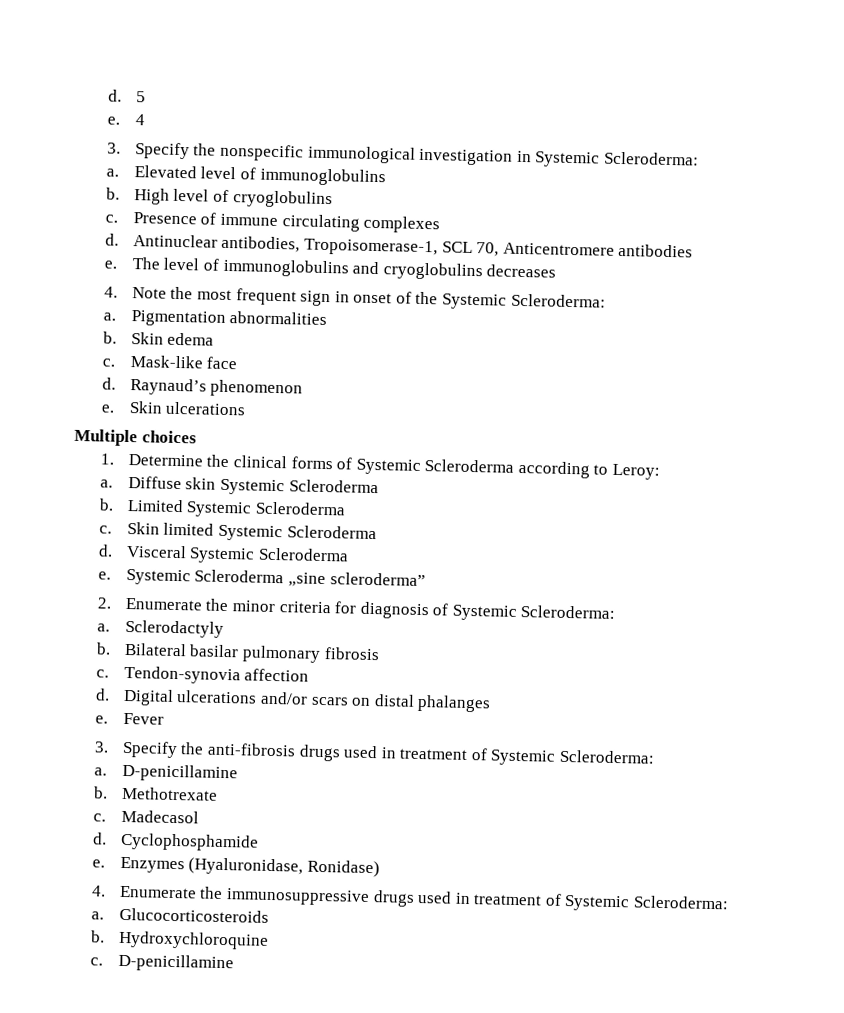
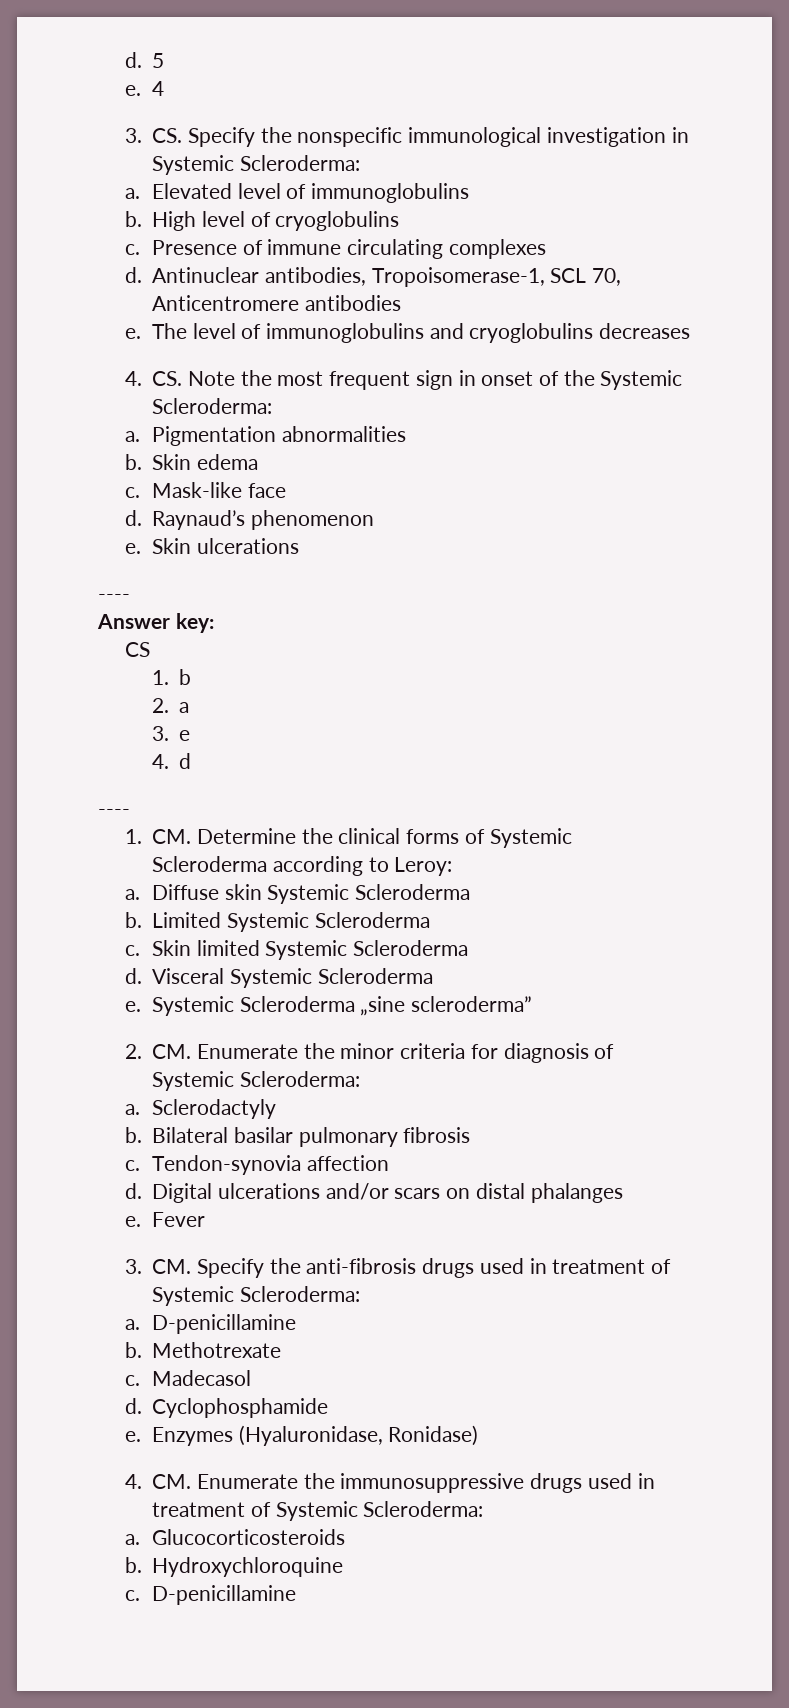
- 3. Specify the nonspecific immunological investigation in Systemic Scleroderma:
+ 3. CS. Specify the nonspecific immunological investigation in Systemic Scleroderma:
- 4. Note the most frequent sign in onset of the Systemic Scleroderma:
+ 4. CS. Note the most frequent sign in onset of the Systemic Scleroderma:
  Skin ulcerations
- Multiple choices
- 1. Determine the clinical forms of Systemic Scleroderma according to Leroy:
+ ----
+ Answer key:
+ CS
+ 1. b
+ 2. a
+ 3. e
+ 4. d
+ ----
+ 1. CM. Determine the clinical forms of Systemic Scleroderma according to Leroy:
- 2. Enumerate the minor criteria for diagnosis of Systemic Scleroderma:
+ 2. CM. Enumerate the minor criteria for diagnosis of Systemic Scleroderma:
- 3. Specify the anti-fibrosis drugs used in treatment of Systemic Scleroderma:
+ 3. CM. Specify the anti-fibrosis drugs used in treatment of Systemic Scleroderma:
- 4. Enumerate the immunosuppressive drugs used in treatment of Systemic Scleroderma:
+ 4. CM. Enumerate the immunosuppressive drugs used in treatment of Systemic Scleroderma:

